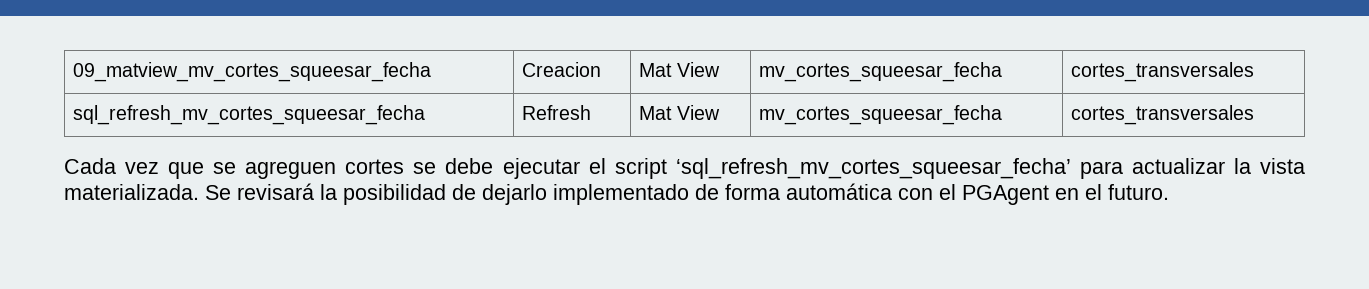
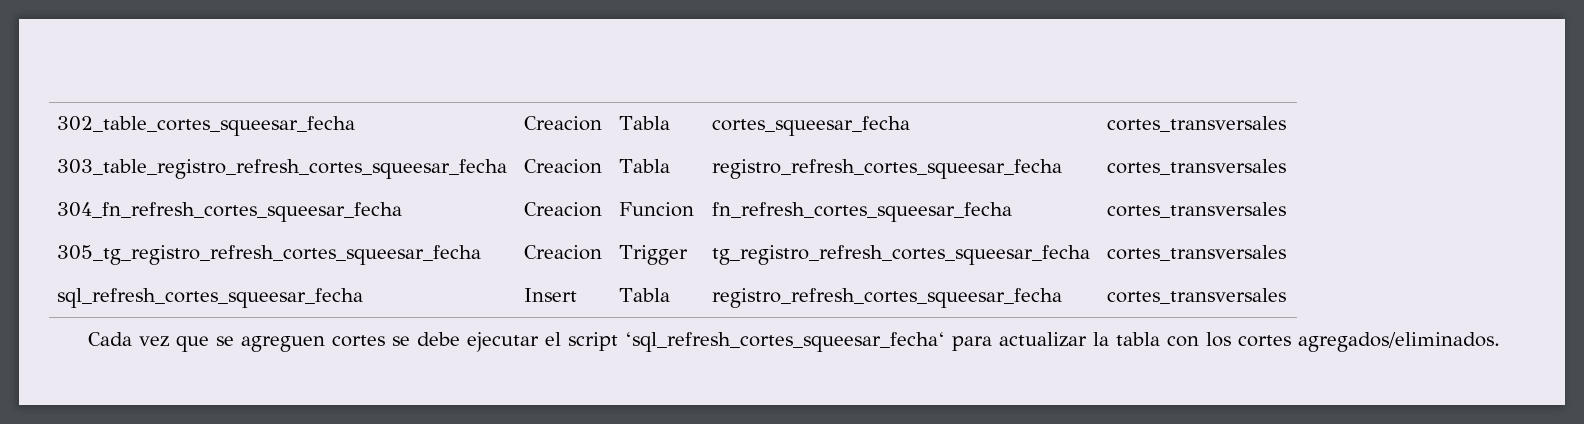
- 09_matview_mv_cortes_squeesar_fecha | Creacion | Mat View | mv_cortes_squeesar_fecha | cortes_transversales
- sql_refresh_mv_cortes_squeesar_fecha | Refresh | Mat View | mv_cortes_squeesar_fecha | cortes_transversales
+ 302_table_cortes_squeesar_fecha | Creacion | Tabla | cortes_squeesar_fecha | cortes_transversales
+ 303_table_registro_refresh_cortes_squeesar_fecha | Creacion | Tabla | registro_refresh_cortes_squeesar_fecha | cortes_transversales
+ 304_fn_refresh_cortes_squeesar_fecha | Creacion | Funcion | fn_refresh_cortes_squeesar_fecha | cortes_transversales
+ 305_tg_registro_refresh_cortes_squeesar_fecha | Creacion | Trigger | tg_registro_refresh_cortes_squeesar_fecha | cortes_transversales
+ sql_refresh_cortes_squeesar_fecha | Insert | Tabla | registro_refresh_cortes_squeesar_fecha | cortes_transversales
- Cada vez que se agreguen cortes se debe ejecutar el script ‘sql_refresh_mv_cortes_squeesar_fecha’ para actualizar la vista materializada. Se revisará la posibilidad de dejarlo implementado de forma automática con el PGAgent en el futuro.
+ Cada vez que se agreguen cortes se debe ejecutar el script ‘sql_refresh_cortes_squeesar_fecha‘ para actualizar la tabla con los cortes agregados/eliminados.

